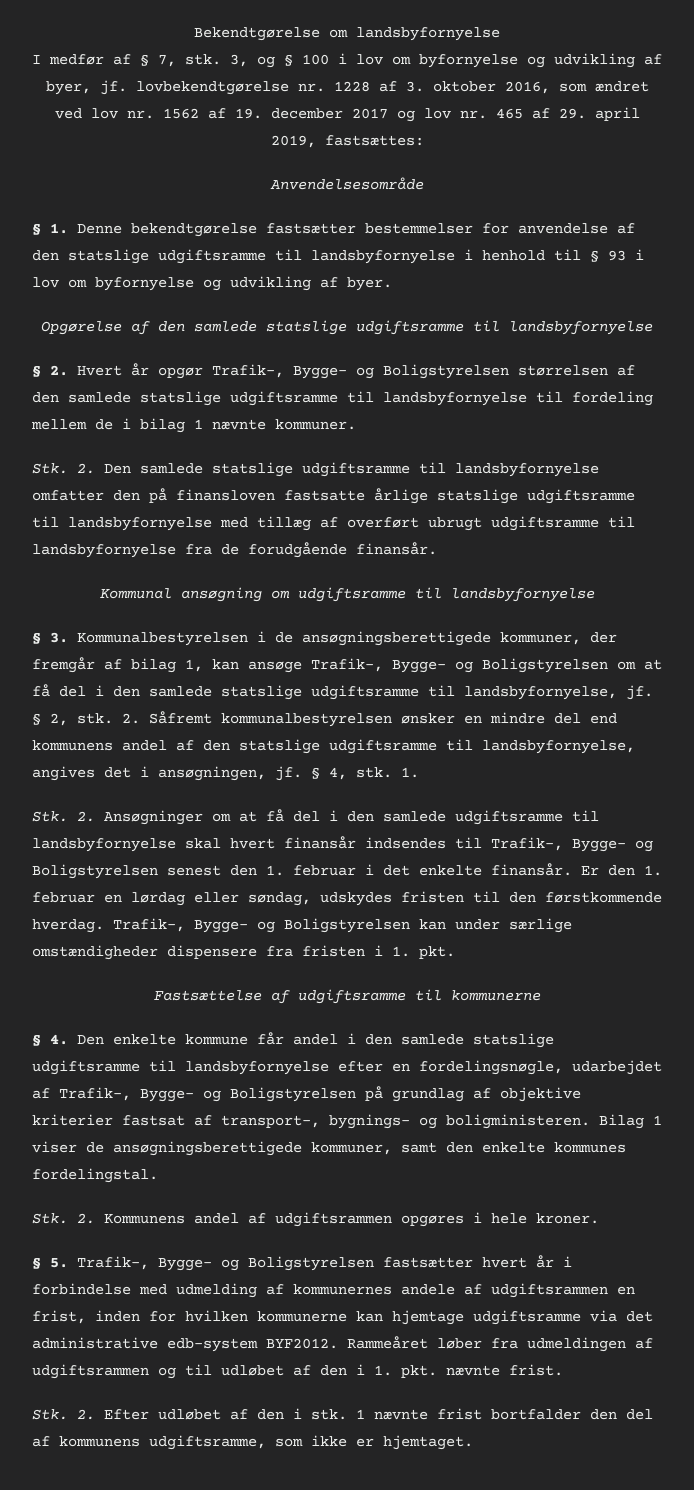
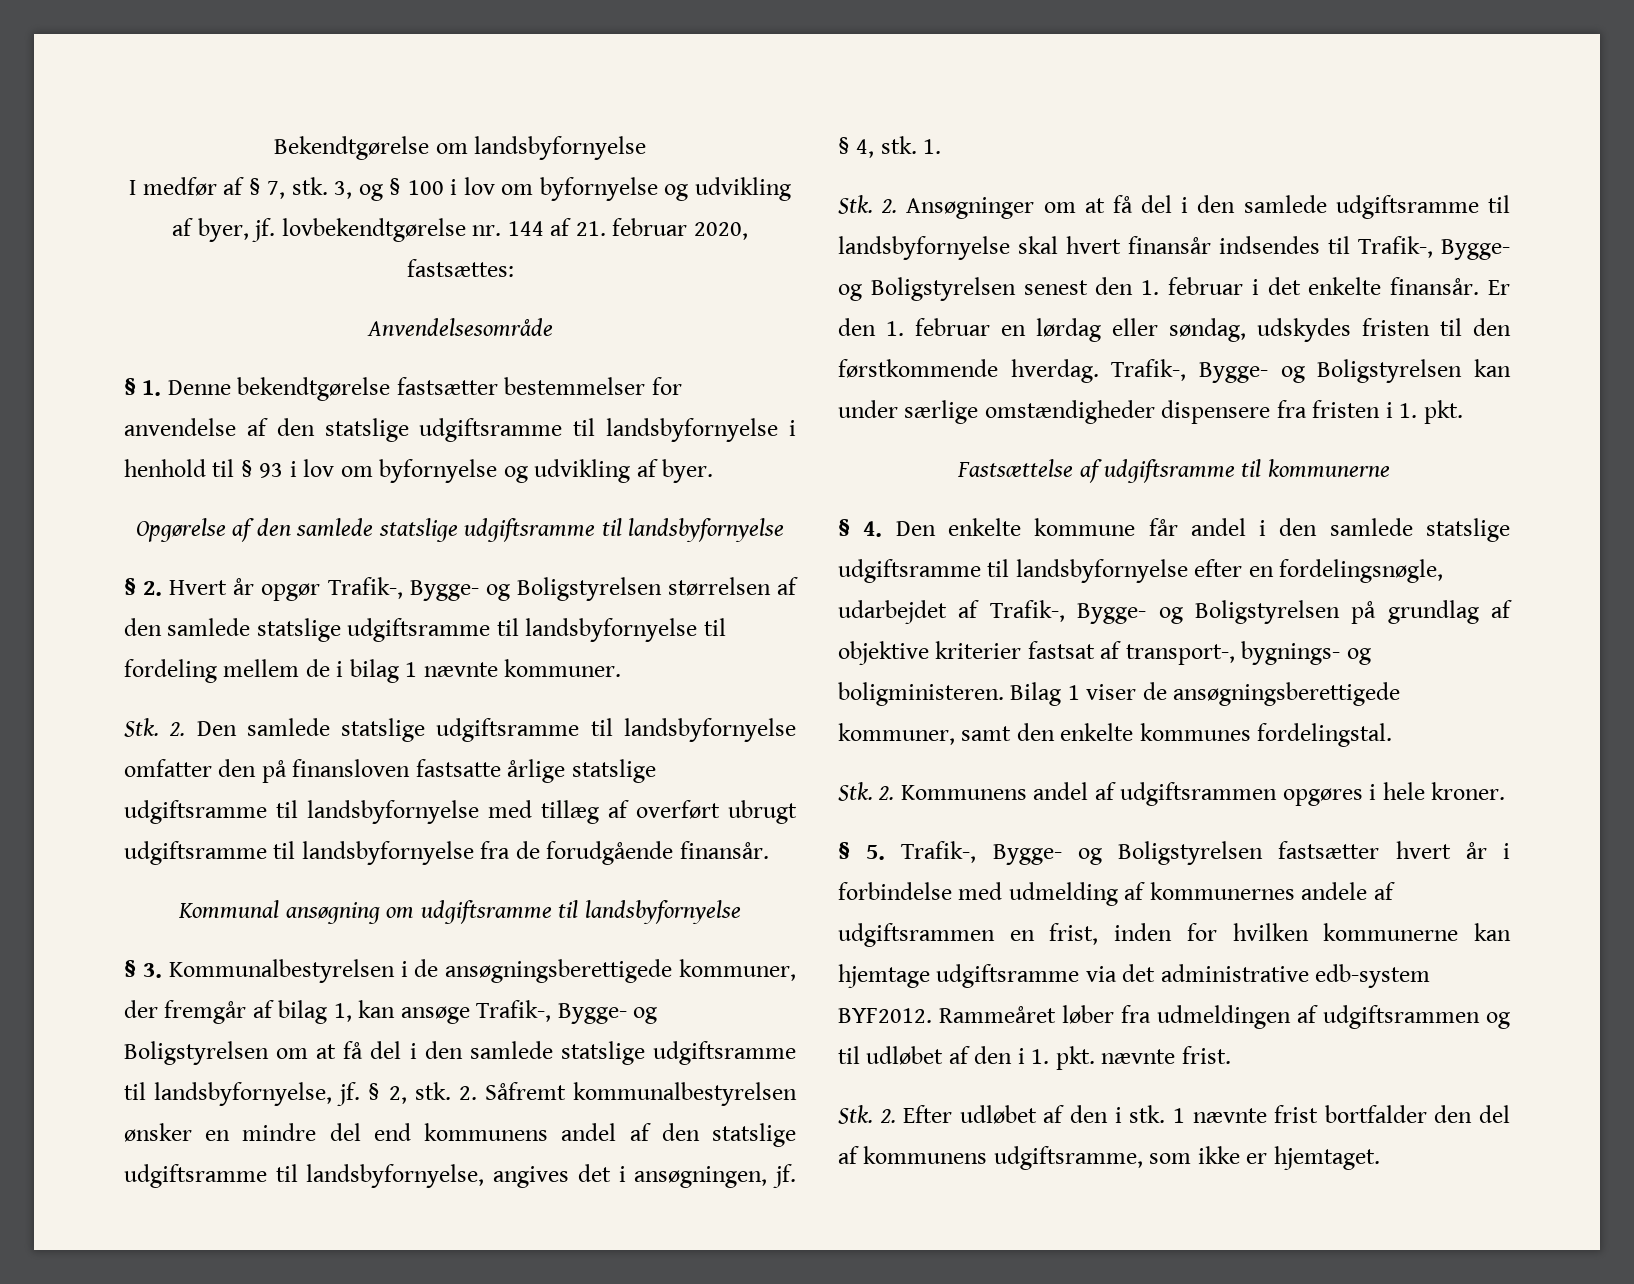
- 3, og § 100 i lov om byfornyelse og udvikling af byer, jf. lovbekendtgørelse nr. 1228 af 3. oktober 2016, som ændret ved lov nr. 1562 af 19. december 2017 og lov nr. 465 af 29. april 2019, fastsættes:
+ 3, og § 100 i lov om byfornyelse og udvikling af byer, jf. lovbekendtgørelse nr. 144 af 21. februar 2020, fastsættes:

